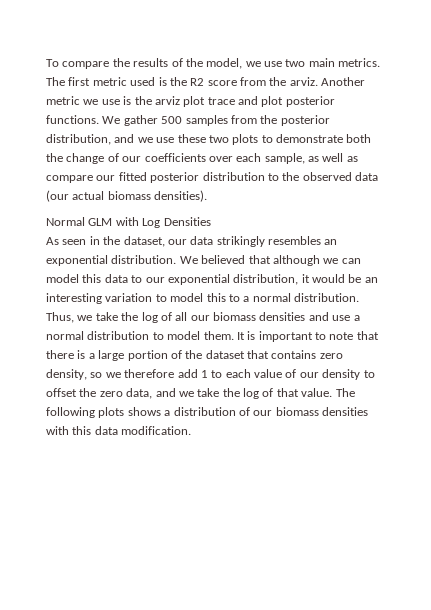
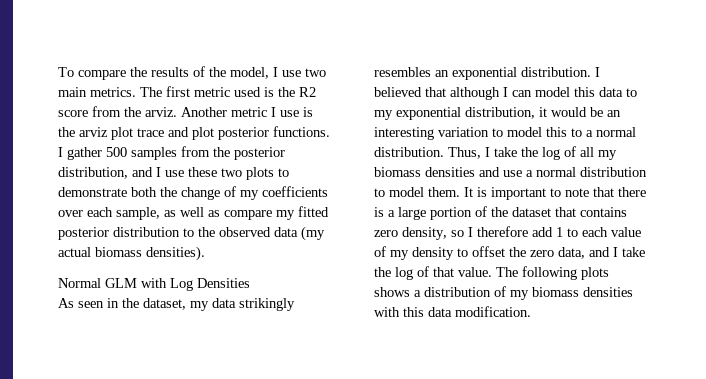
- To compare the results of the model, we use two main metrics.
+ To compare the results of the model, I use two main metrics.
- Another metric we use is the arviz plot trace and plot posterior functions.
+ Another metric I use is the arviz plot trace and plot posterior functions.
- We gather 500 samples from the posterior distribution, and we use these two plots to demonstrate both the change of our coefficients over each sample, as well as compare our fitted posterior distribution to the observed data (our actual biomass densities).
+ I gather 500 samples from the posterior distribution, and I use these two plots to demonstrate both the change of my coefficients over each sample, as well as compare my fitted posterior distribution to the observed data (my actual biomass densities).
- As seen in the dataset, our data strikingly resembles an exponential distribution.
+ As seen in the dataset, my data strikingly resembles an exponential distribution.
- We believed that although we can model this data to our exponential distribution, it would be an interesting variation to model this to a normal distribution.
+ I believed that although I can model this data to my exponential distribution, it would be an interesting variation to model this to a normal distribution.
- Thus, we take the log of all our biomass densities and use a normal distribution to model them.
+ Thus, I take the log of all my biomass densities and use a normal distribution to model them.
- It is important to note that there is a large portion of the dataset that contains zero density, so we therefore add 1 to each value of our density to offset the zero data, and we take the log of that value.
+ It is important to note that there is a large portion of the dataset that contains zero density, so I therefore add 1 to each value of my density to offset the zero data, and I take the log of that value.
- The following plots shows a distribution of our biomass densities with this data modification.
+ The following plots shows a distribution of my biomass densities with this data modification.

